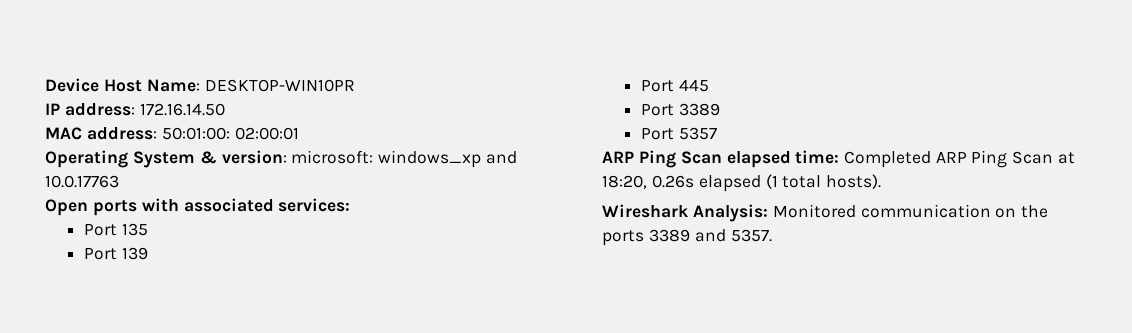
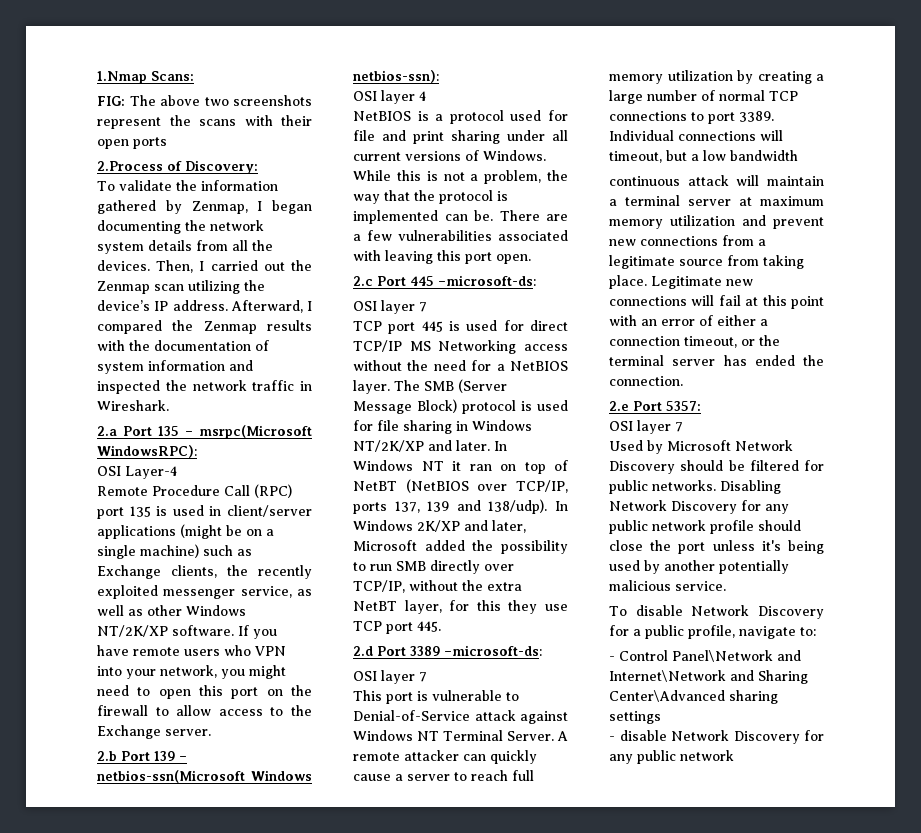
- Device Host Name: DESKTOP-WIN10PR
- IP address: 172.16.14.50
- MAC address: 50:01:00: 02:00:01
- Operating System & version: microsoft: windows_xp and 10.0.17763
- Open ports with associated services:
- Port 135
- Port 139
- Port 445
- Port 3389
- Port 5357
- ARP Ping Scan elapsed time: Completed ARP Ping Scan at 18:20, 0.26s elapsed (1 total hosts).
- Wireshark Analysis: Monitored communication on the ports 3389 and 5357.
+ 1.Nmap Scans:
+ FIG: The above two screenshots represent the scans with their open ports
+ 2.Process of Discovery:
+ To validate the information gathered by Zenmap, I began documenting the network system details from all the devices. Then, I carried out the Zenmap scan utilizing the device’s IP address. Afterward, I compared the Zenmap results with the documentation of system information and inspected the network traffic in Wireshark.
+ 2.a Port 135 – msrpc(Microsoft WindowsRPC):
+ OSI Layer-4
+ Remote Procedure Call (RPC) port 135 is used in client/server applications (might be on a single machine) such as Exchange clients, the recently exploited messenger service, as well as other Windows NT/2K/XP software. If you have remote users who VPN into your network, you might need to open this port on the firewall to allow access to the Exchange server.
+ 2.b Port 139 – netbios-ssn(Microsoft Windows netbios-ssn):
+ OSI layer 4
+ NetBIOS is a protocol used for file and print sharing under all current versions of Windows. While this is not a problem, the way that the protocol is implemented can be. There are a few vulnerabilities associated with leaving this port open.
+ 2.c Port 445 –microsoft-ds:
+ OSI layer 7
+ TCP port 445 is used for direct TCP/IP MS Networking access without the need for a NetBIOS layer. The SMB (Server Message Block) protocol is used for file sharing in Windows NT/2K/XP and later. In Windows NT it ran on top of NetBT (NetBIOS over TCP/IP, ports 137, 139 and 138/udp). In Windows 2K/XP and later, Microsoft added the possibility to run SMB directly over TCP/IP, without the extra NetBT layer, for this they use TCP port 445.
+ 2.d Port 3389 –microsoft-ds:
+ OSI layer 7
+ This port is vulnerable to Denial-of-Service attack against Windows NT Terminal Server. A remote attacker can quickly cause a server to reach full memory utilization by creating a large number of normal TCP connections to port 3389. Individual connections will timeout, but a low bandwidth
+ continuous attack will maintain a terminal server at maximum memory utilization and prevent new connections from a legitimate source from taking place. Legitimate new connections will fail at this point with an error of either a connection timeout, or the terminal server has ended the connection.
+ 2.e Port 5357:
+ OSI layer 7
+ Used by Microsoft Network Discovery should be filtered for public networks. Disabling Network Discovery for any public network profile should close the port unless it's being used by another potentially malicious service.
+ To disable Network Discovery for a public profile, navigate to:
+ - Control Panel\Network and Internet\Network and Sharing Center\Advanced sharing settings
+ - disable Network Discovery for any public network

